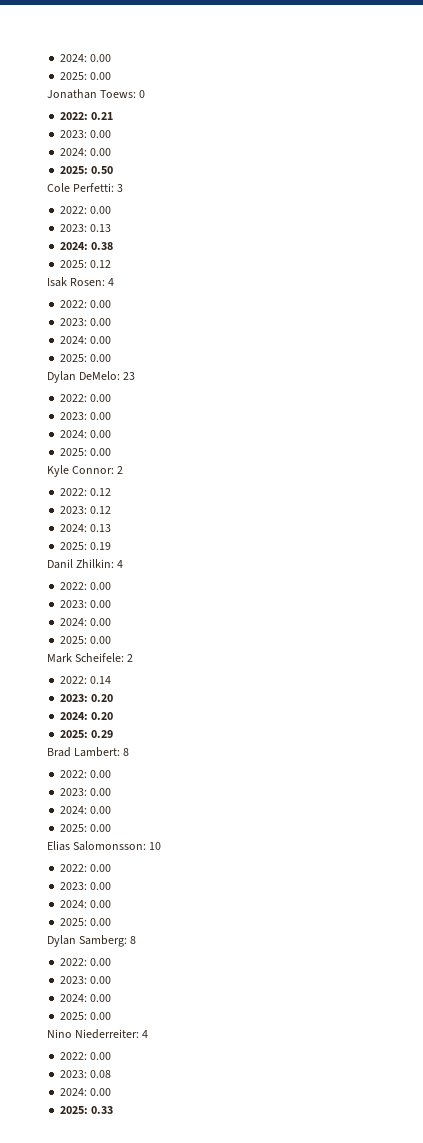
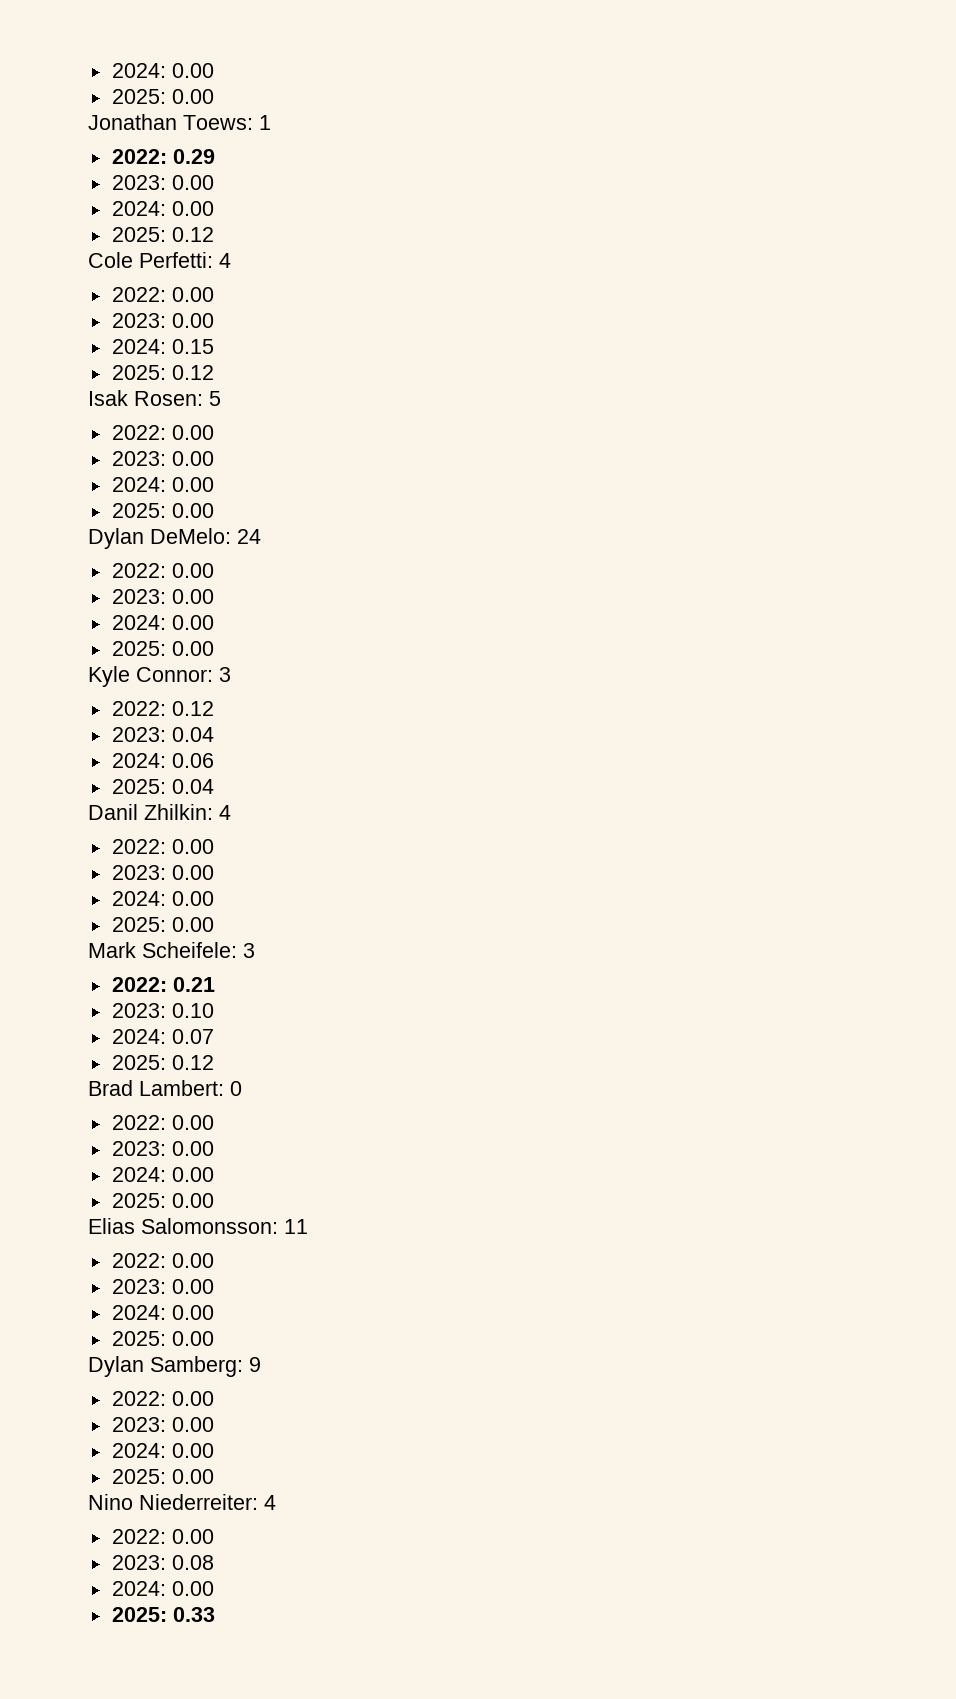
- Jonathan Toews: 0
- 2022: 0.21
+ Jonathan Toews: 1
+ 2022: 0.29
  2023: 0.00
  2024: 0.00
- 2025: 0.50
+ 2025: 0.12
- Cole Perfetti: 3
+ Cole Perfetti: 4
  2022: 0.00
- 2023: 0.13
- 2024: 0.38
+ 2023: 0.00
+ 2024: 0.15
- Isak Rosen: 4
+ Isak Rosen: 5
- Dylan DeMelo: 23
+ Dylan DeMelo: 24
- Kyle Connor: 2
+ Kyle Connor: 3
- 2023: 0.12
- 2024: 0.13
- 2025: 0.19
+ 2023: 0.04
+ 2024: 0.06
+ 2025: 0.04
- Mark Scheifele: 2
- 2022: 0.14
- 2023: 0.20
- 2024: 0.20
- 2025: 0.29
+ Mark Scheifele: 3
+ 2022: 0.21
+ 2023: 0.10
+ 2024: 0.07
+ 2025: 0.12
- Brad Lambert: 8
+ Brad Lambert: 0
- Elias Salomonsson: 10
+ Elias Salomonsson: 11
- Dylan Samberg: 8
+ Dylan Samberg: 9

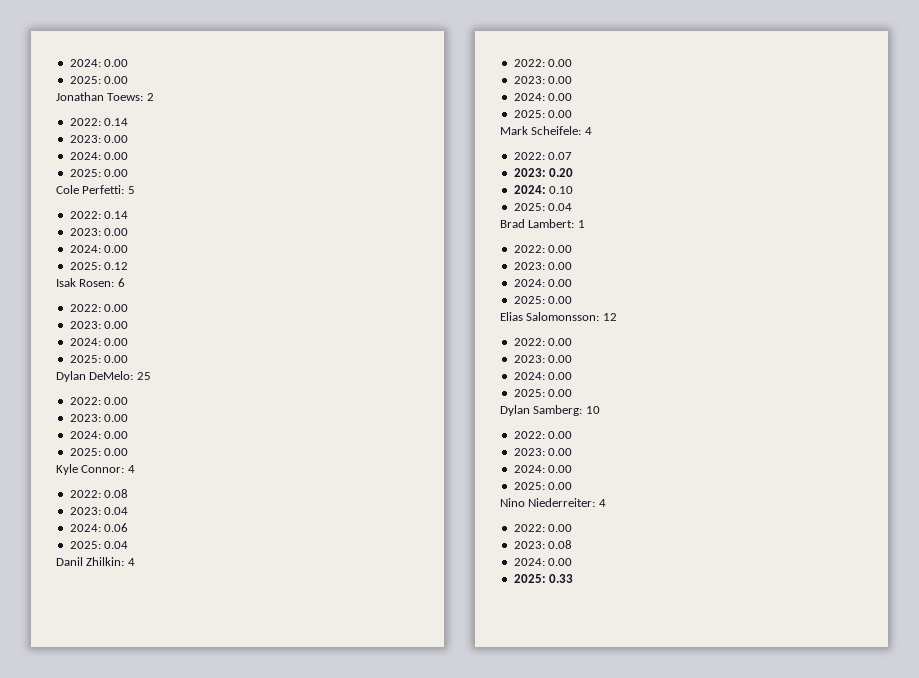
- Jonathan Toews: 1
- 2022: 0.29
+ Jonathan Toews: 2
+ 2022: 0.14
+ 2023: 0.00
+ 2024: 0.00
+ 2025: 0.00
+ Cole Perfetti: 5
+ 2022: 0.14
- Cole Perfetti: 4
- 2022: 0.00
- 2023: 0.00
- 2024: 0.15
- 2025: 0.12
- Isak Rosen: 5
+ Isak Rosen: 6
- Dylan DeMelo: 24
+ Dylan DeMelo: 25
- Kyle Connor: 3
- 2022: 0.12
+ Kyle Connor: 4
+ 2022: 0.08
- Mark Scheifele: 3
- 2022: 0.21
- 2023: 0.10
- 2024: 0.07
- 2025: 0.12
+ Mark Scheifele: 4
+ 2022: 0.07
+ 2023: 0.20
+ 2024: 0.10
+ 2025: 0.04
- Brad Lambert: 0
+ Brad Lambert: 1
- Elias Salomonsson: 11
+ Elias Salomonsson: 12
- Dylan Samberg: 9
+ Dylan Samberg: 10

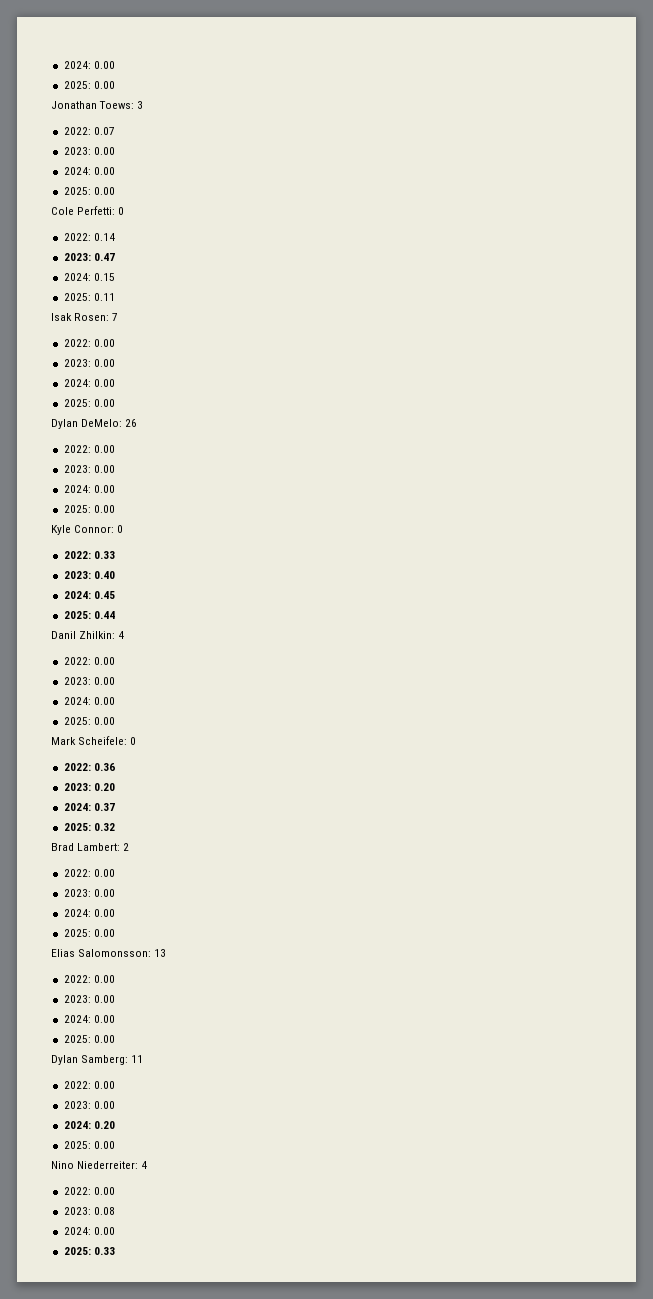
- Jonathan Toews: 2
- 2022: 0.14
+ Jonathan Toews: 3
+ 2022: 0.07
- Cole Perfetti: 5
+ Cole Perfetti: 0
  2022: 0.14
- 2023: 0.00
- 2024: 0.00
- 2025: 0.12
+ 2023: 0.47
+ 2024: 0.15
+ 2025: 0.11
- Isak Rosen: 6
+ Isak Rosen: 7
- Dylan DeMelo: 25
+ Dylan DeMelo: 26
- Kyle Connor: 4
- 2022: 0.08
- 2023: 0.04
- 2024: 0.06
- 2025: 0.04
+ Kyle Connor: 0
+ 2022: 0.33
+ 2023: 0.40
+ 2024: 0.45
+ 2025: 0.44
- Mark Scheifele: 4
- 2022: 0.07
+ Mark Scheifele: 0
+ 2022: 0.36
- 2024: 0.10
- 2025: 0.04
+ 2024: 0.37
+ 2025: 0.32
- Brad Lambert: 1
+ Brad Lambert: 2
- Elias Salomonsson: 12
+ Elias Salomonsson: 13
- Dylan Samberg: 10
+ Dylan Samberg: 11
  2022: 0.00
  2023: 0.00
- 2024: 0.00
+ 2024: 0.20

